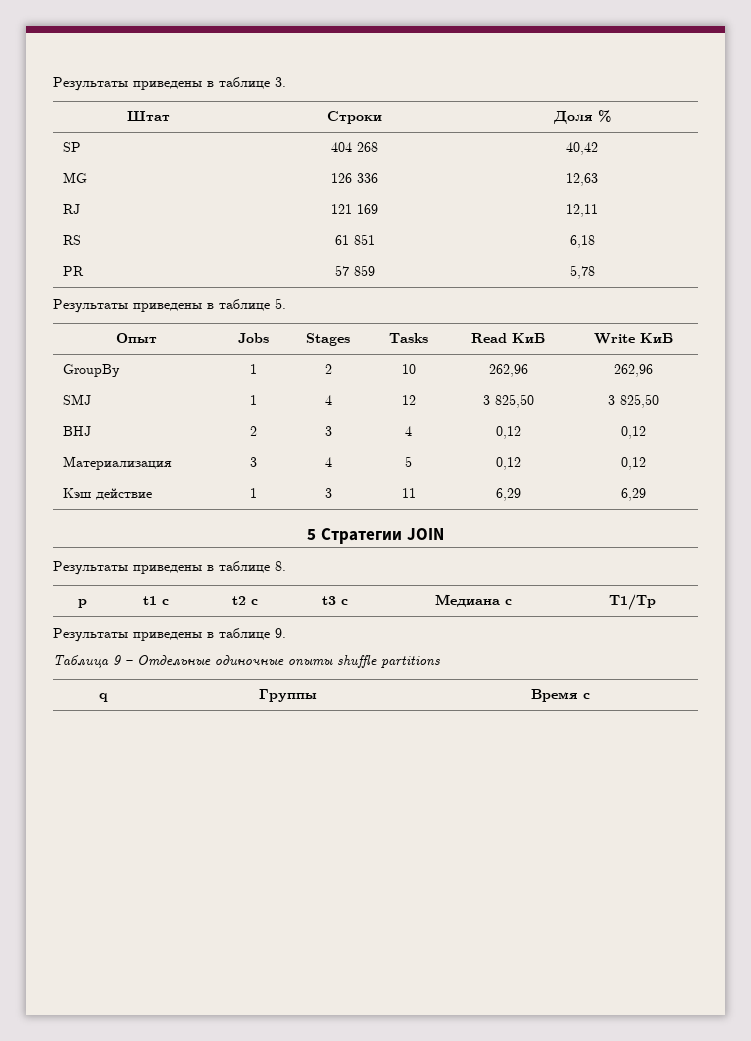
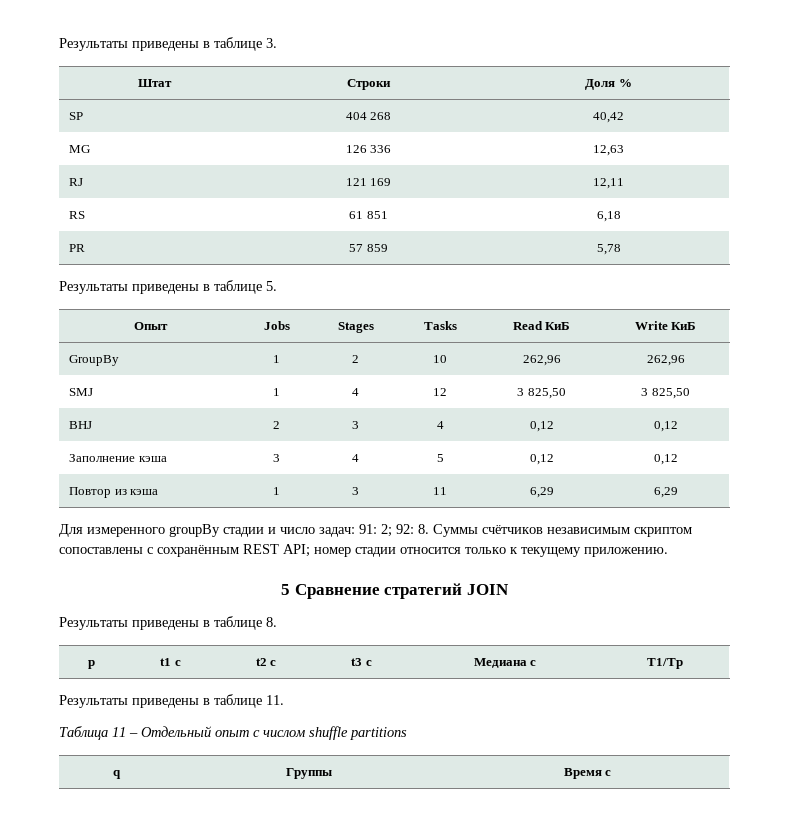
- Материализация | 3 | 4 | 5 | 0,12 | 0,12
+ Заполнение кэша | 3 | 4 | 5 | 0,12 | 0,12
- Кэш действие | 1 | 3 | 11 | 6,29 | 6,29
+ Повтор из кэша | 1 | 3 | 11 | 6,29 | 6,29
- 5 Стратегии JOIN
+ Для измеренного groupBy стадии и число задач: 91: 2; 92: 8. Суммы счётчиков независимым скриптом сопоставлены с сохранённым REST API; номер стадии относится только к текущему приложению.
+ 5 Сравнение стратегий JOIN
- Результаты приведены в таблице 9.
+ Результаты приведены в таблице 11.
- Таблица 9 – Отдельные одиночные опыты shuffle partitions
+ Таблица 11 – Отдельный опыт с числом shuffle partitions

